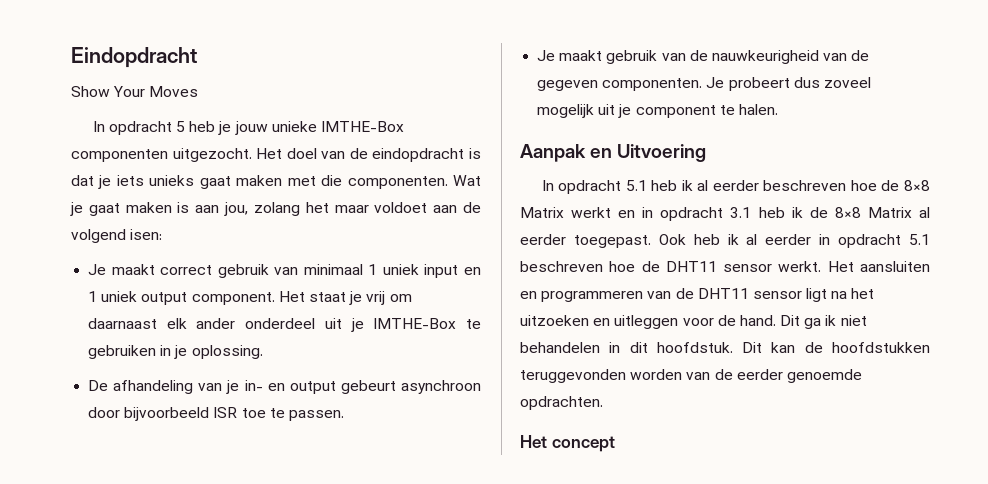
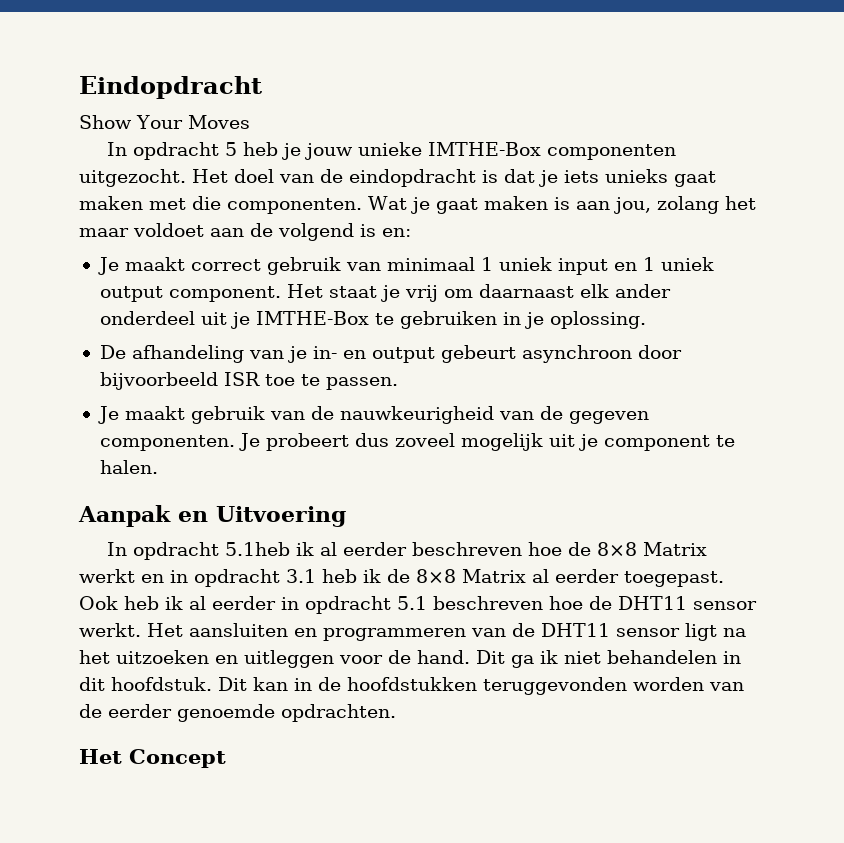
- Wat je gaat maken is aan jou, zolang het maar voldoet aan de volgend isen:
+ Wat je gaat maken is aan jou, zolang het maar voldoet aan de volgend is en:
- In opdracht 5.1 heb ik al eerder beschreven hoe de 8×8 Matrix werkt en in opdracht 3.1 heb ik de 8×8 Matrix al eerder toegepast.
+ In opdracht 5.1heb ik al eerder beschreven hoe de 8×8 Matrix werkt en in opdracht 3.1 heb ik de 8×8 Matrix al eerder toegepast.
- Dit kan de hoofdstukken teruggevonden worden van de eerder genoemde opdrachten.
+ Dit kan in de hoofdstukken teruggevonden worden van de eerder genoemde opdrachten.
- Het concept
+ Het Concept

